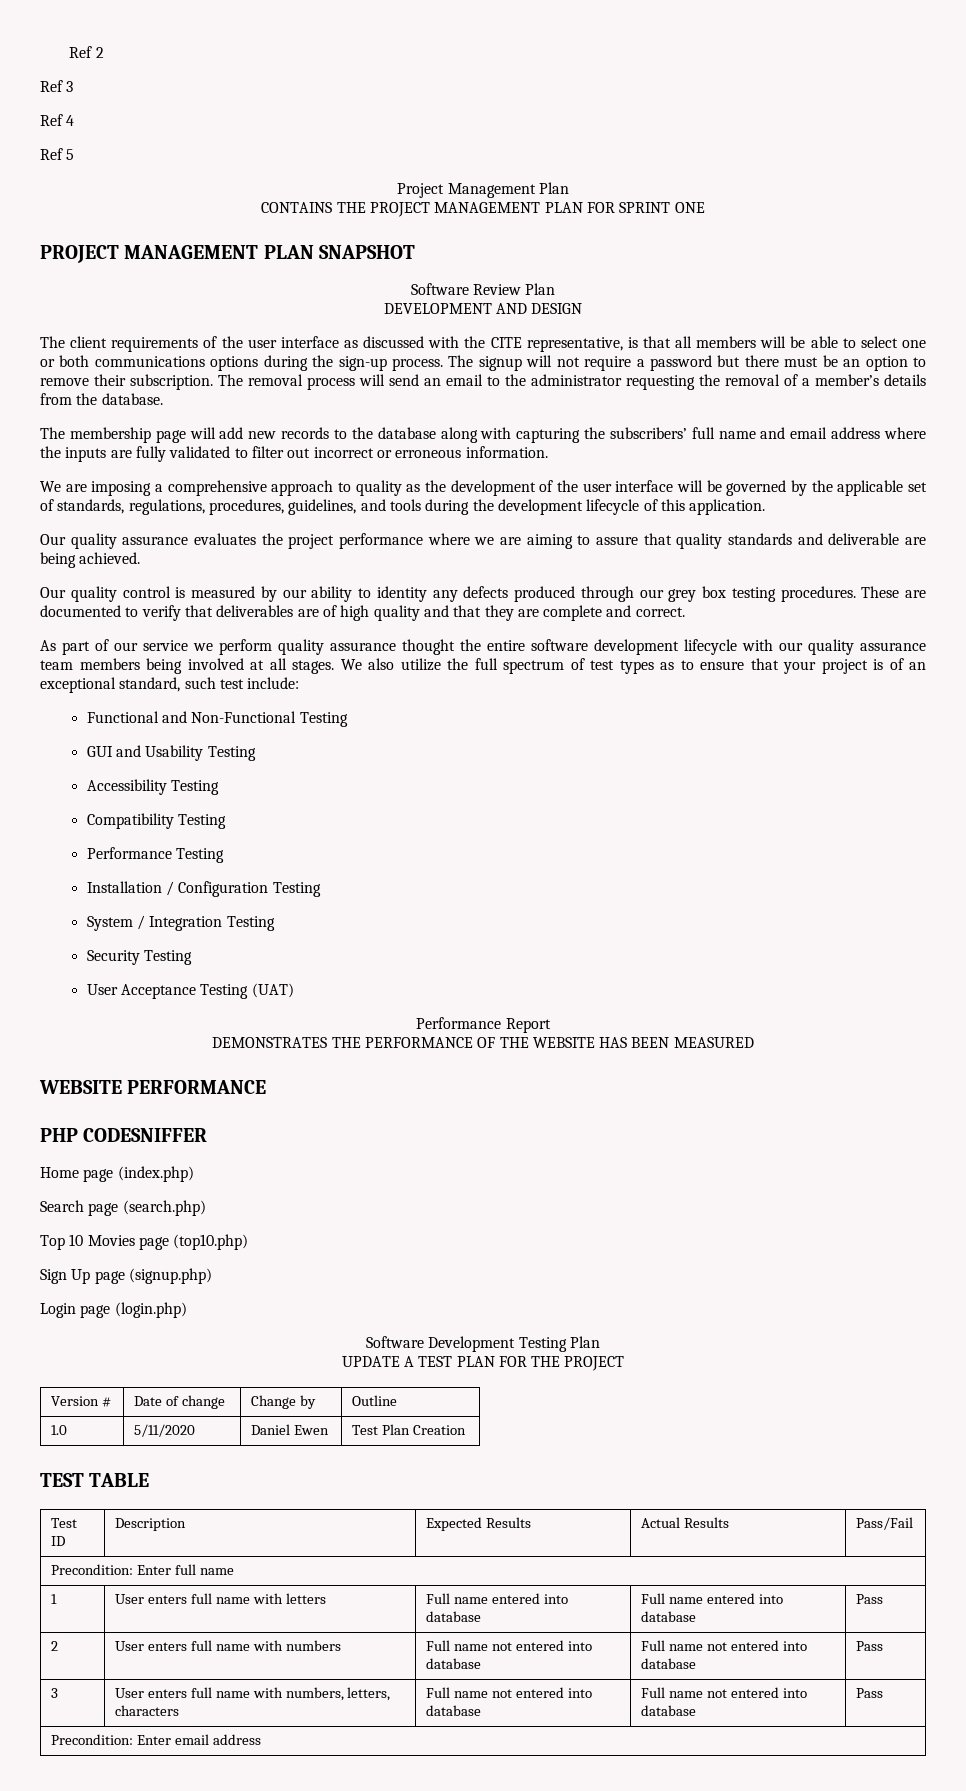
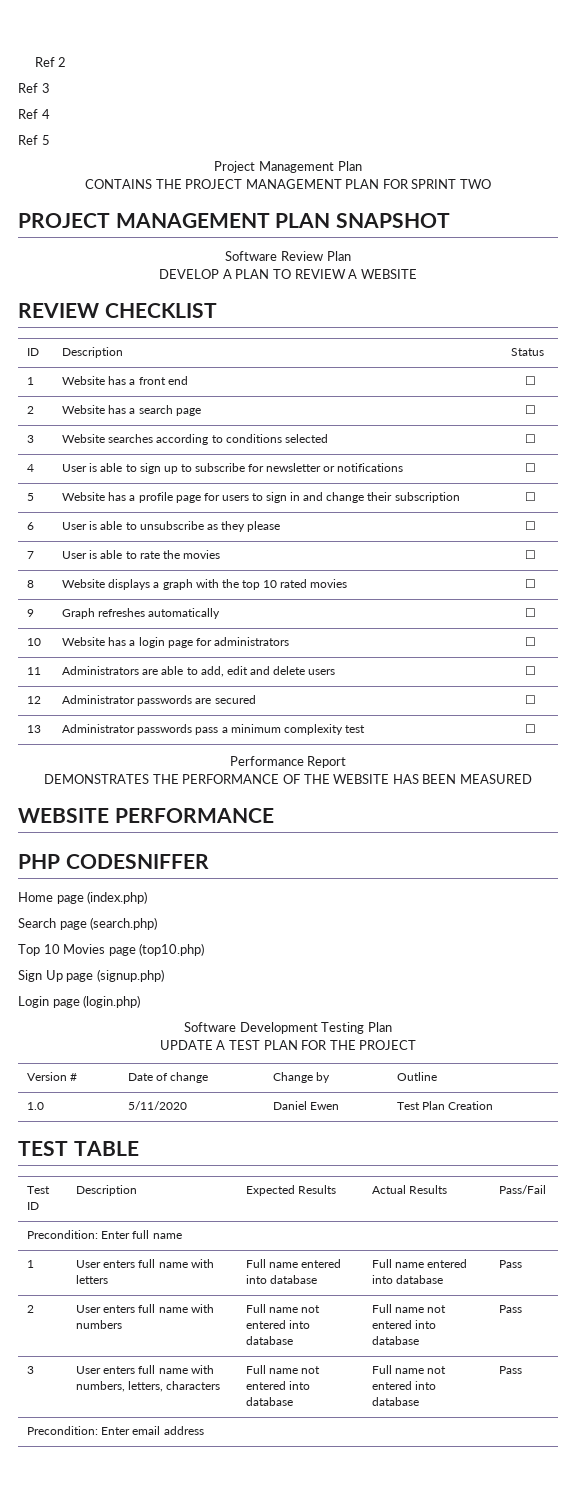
- CONTAINS THE PROJECT MANAGEMENT PLAN FOR SPRINT ONE
+ CONTAINS THE PROJECT MANAGEMENT PLAN FOR SPRINT TWO
- DEVELOPMENT AND DESIGN
- The client requirements of the user interface as discussed with the CITE representative, is that all members will be able to select one or both communications options during the sign-up process. The signup will not require a password but there must be an option to remove their subscription. The removal process will send an email to the administrator requesting the removal of a member’s details from the database.
- The membership page will add new records to the database along with capturing the subscribers’ full name and email address where the inputs are fully validated to filter out incorrect or erroneous information.
- We are imposing a comprehensive approach to quality as the development of the user interface will be governed by the applicable set of standards, regulations, procedures, guidelines, and tools during the development lifecycle of this application.
- Our quality assurance evaluates the project performance where we are aiming to assure that quality standards and deliverable are being achieved.
- Our quality control is measured by our ability to identity any defects produced through our grey box testing procedures. These are documented to verify that deliverables are of high quality and that they are complete and correct.
- As part of our service we perform quality assurance thought the entire software development lifecycle with our quality assurance team members being involved at all stages. We also utilize the full spectrum of test types as to ensure that your project is of an exceptional standard, such test include:
- Functional and Non-Functional Testing
- GUI and Usability Testing
- Accessibility Testing
- Compatibility Testing
- Performance Testing
- Installation / Configuration Testing
- System / Integration Testing
- Security Testing
- User Acceptance Testing (UAT)
+ DEVELOP A PLAN TO REVIEW A WEBSITE
+ REVIEW CHECKLIST
+ ID | Description | Status
+ 1 | Website has a front end | ☐
+ 2 | Website has a search page | ☐
+ 3 | Website searches according to conditions selected | ☐
+ 4 | User is able to sign up to subscribe for newsletter or notifications | ☐
+ 5 | Website has a profile page for users to sign in and change their subscription | ☐
+ 6 | User is able to unsubscribe as they please | ☐
+ 7 | User is able to rate the movies | ☐
+ 8 | Website displays a graph with the top 10 rated movies | ☐
+ 9 | Graph refreshes automatically | ☐
+ 10 | Website has a login page for administrators | ☐
+ 11 | Administrators are able to add, edit and delete users | ☐
+ 12 | Administrator passwords are secured | ☐
+ 13 | Administrator passwords pass a minimum complexity test | ☐

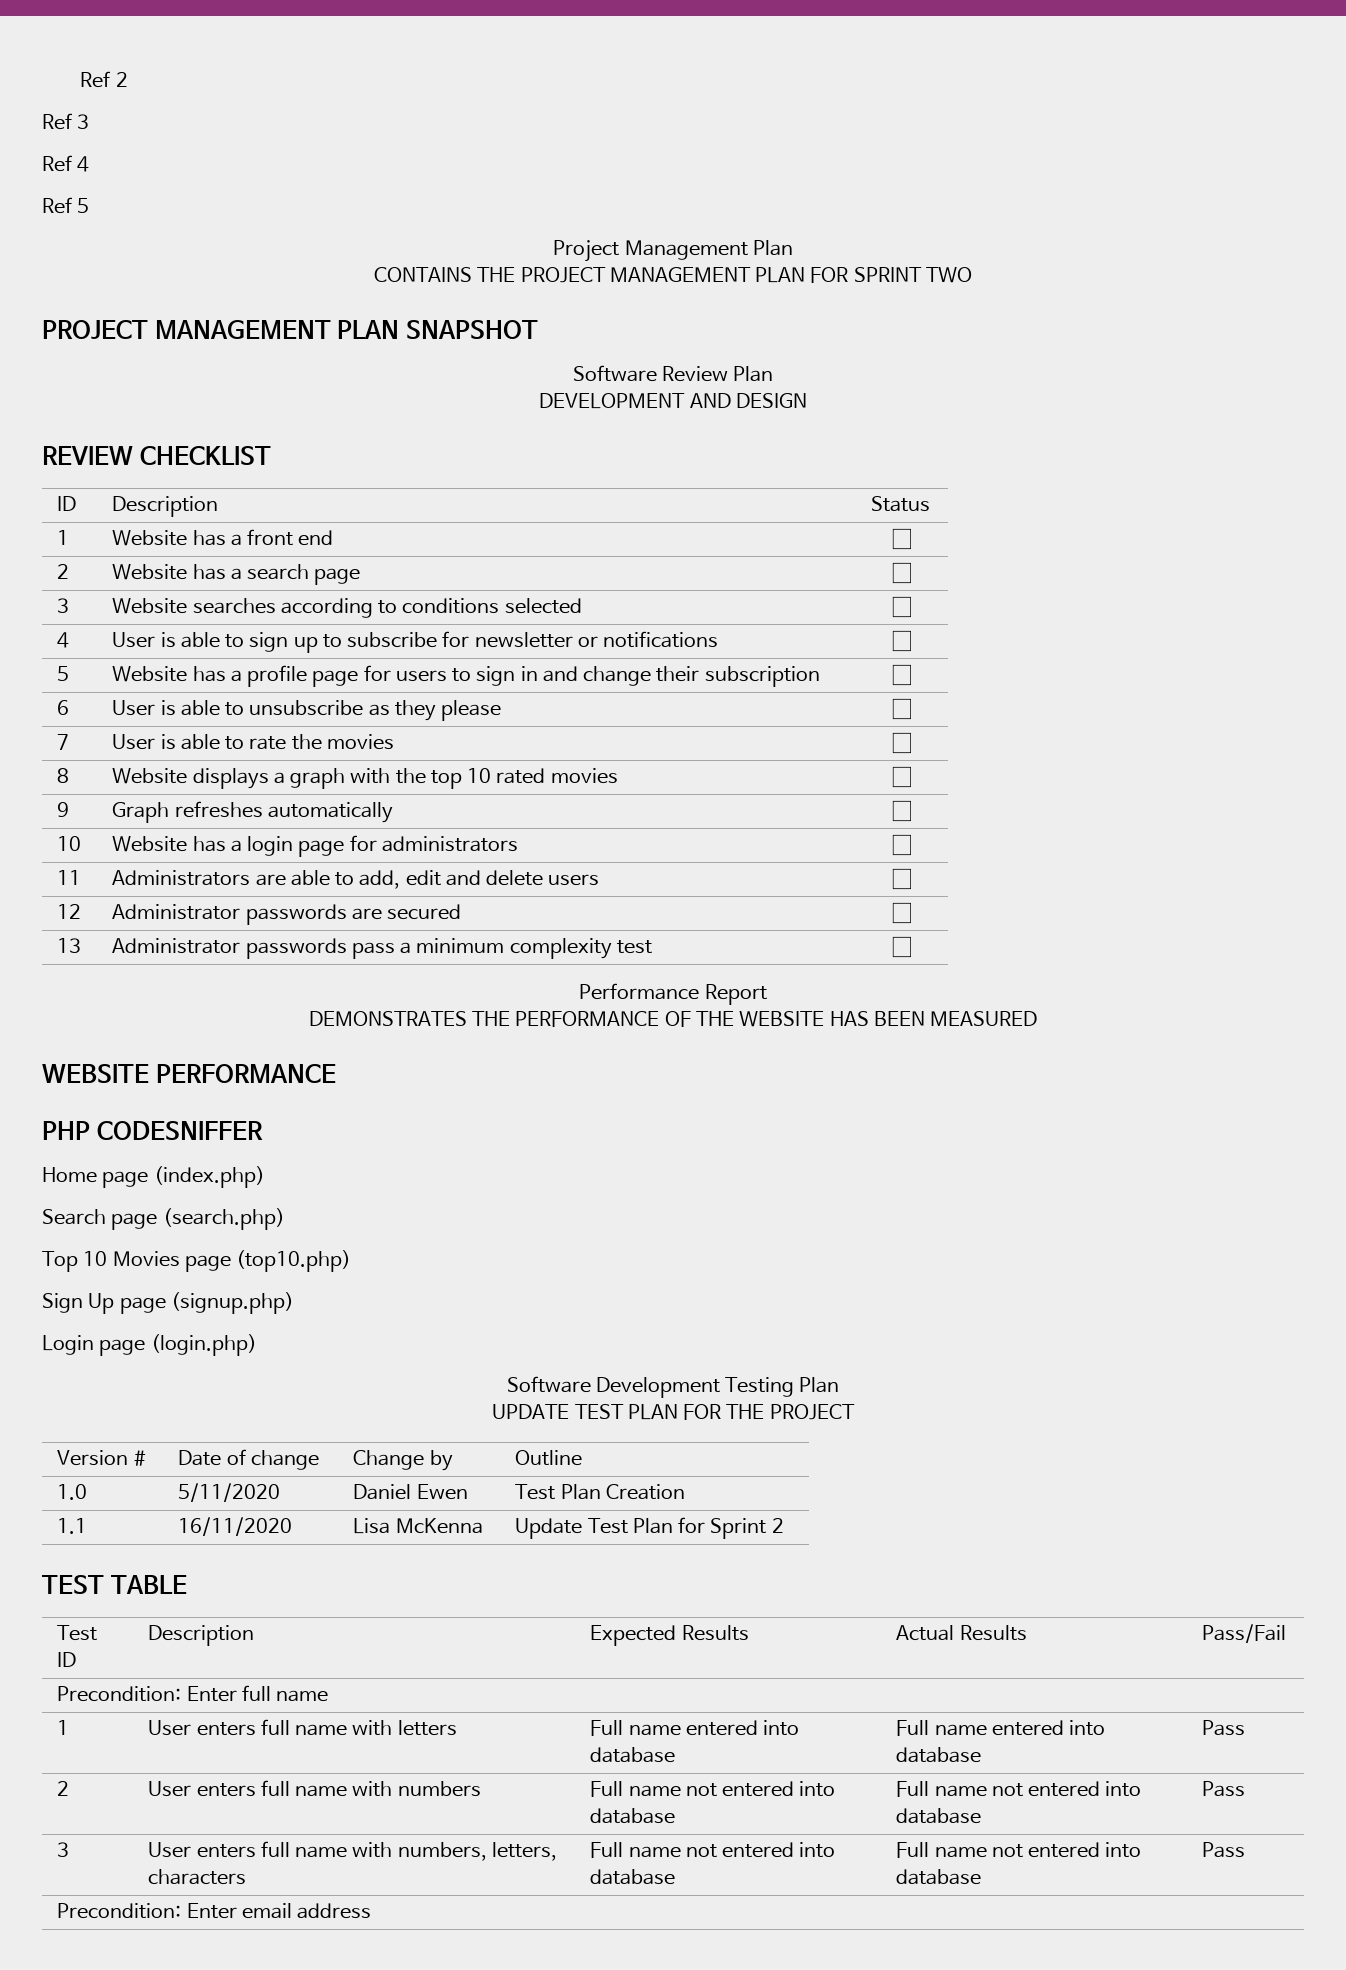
- DEVELOP A PLAN TO REVIEW A WEBSITE
+ DEVELOPMENT AND DESIGN
- UPDATE A TEST PLAN FOR THE PROJECT
+ UPDATE TEST PLAN FOR THE PROJECT
+ 1.1 | 16/11/2020 | Lisa McKenna | Update Test Plan for Sprint 2

